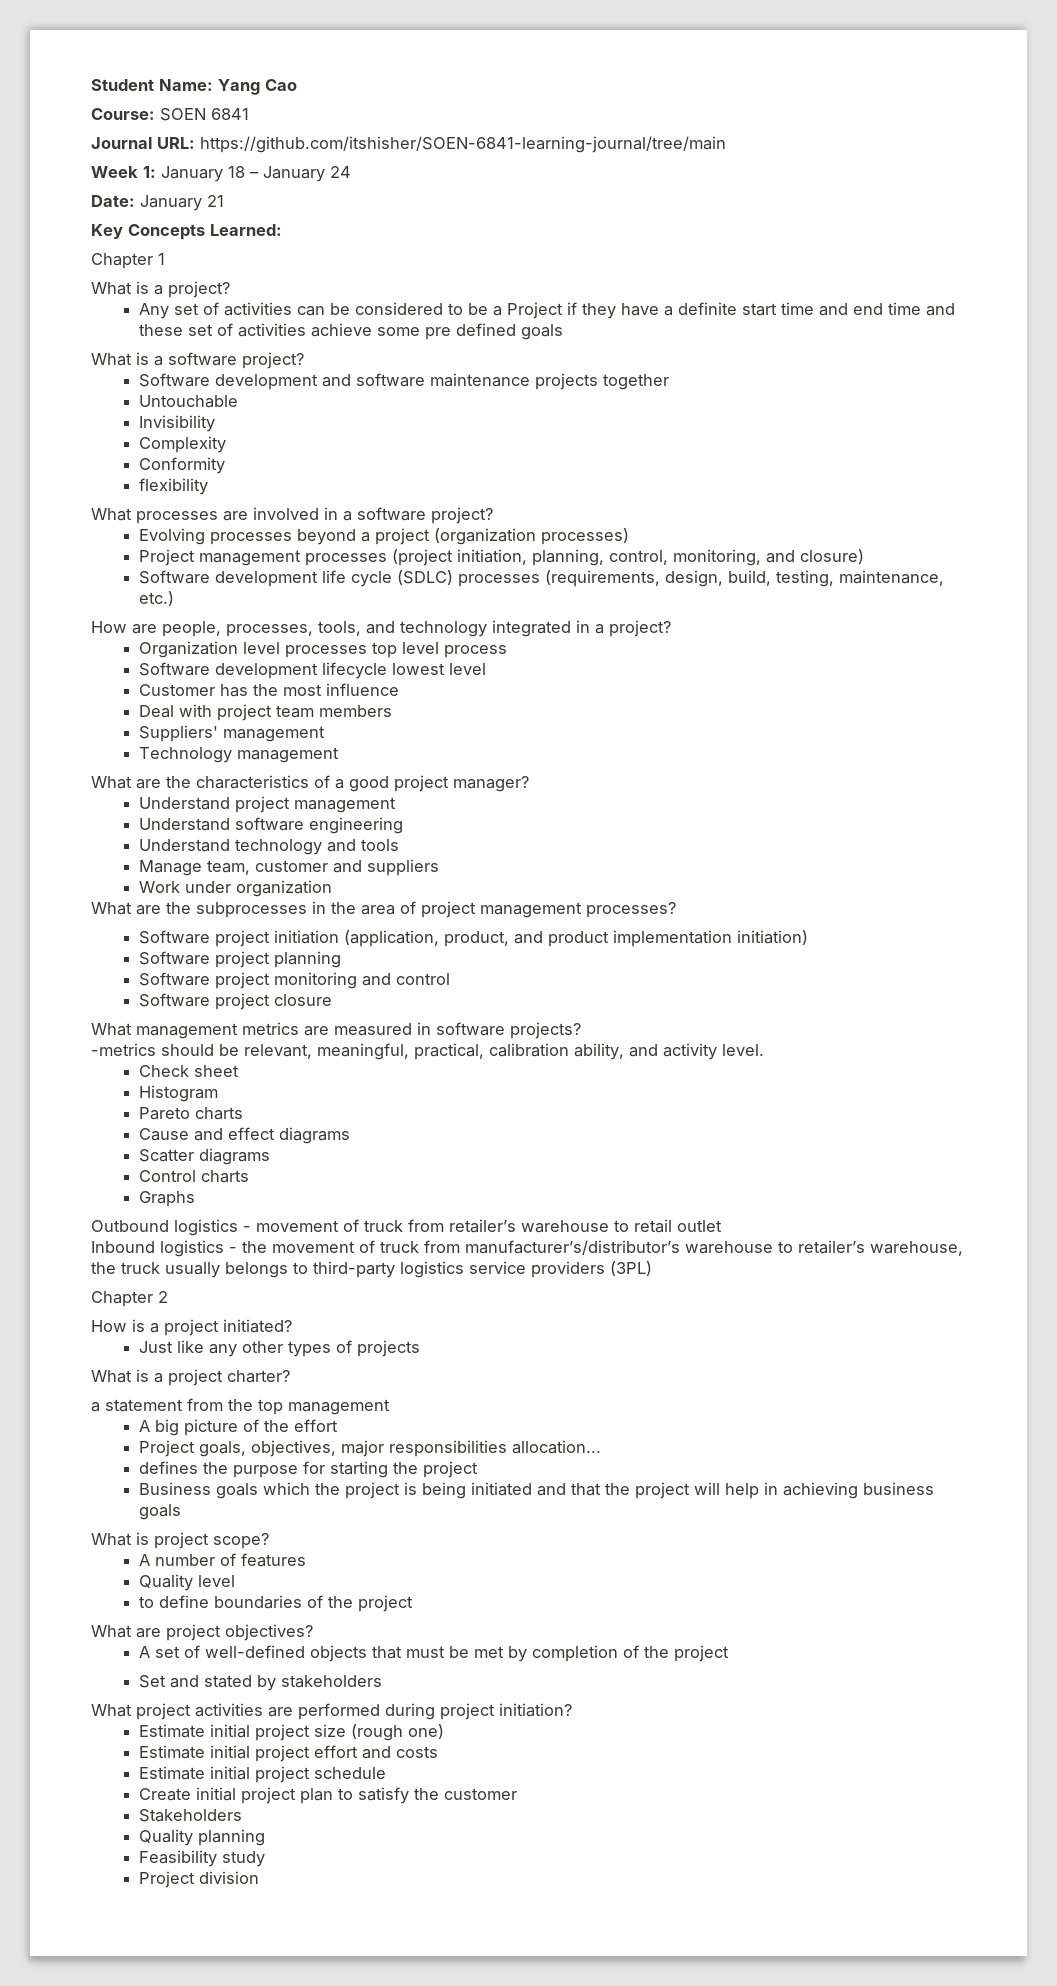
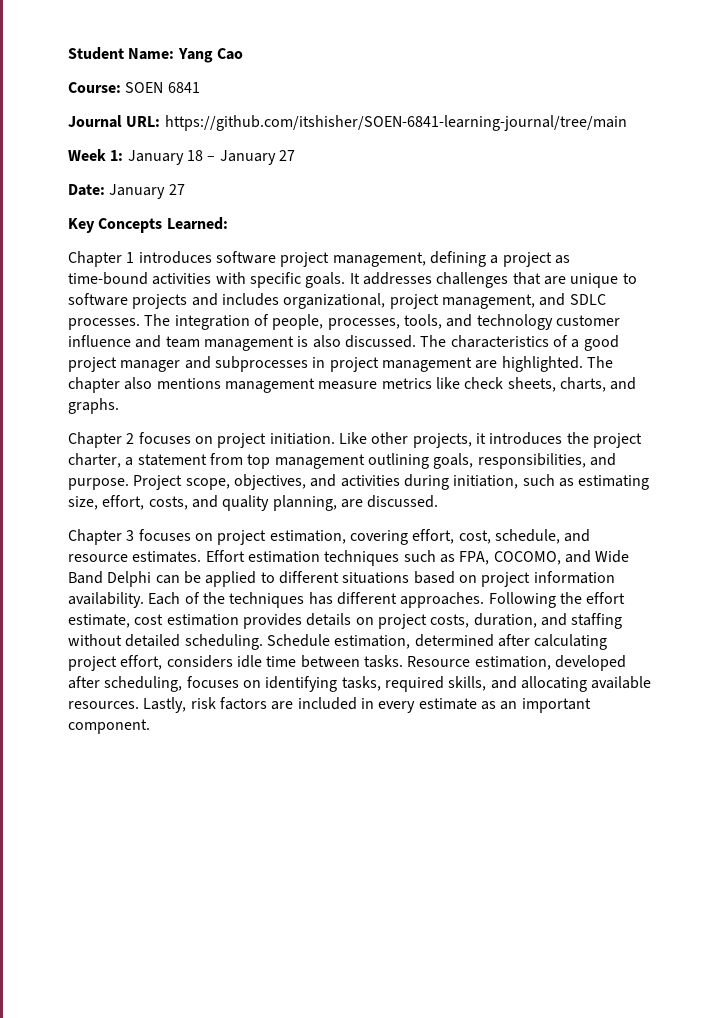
- Week 1: January 18 – January 24
+ Week 1: January 18 – January 27
- Date: January 21
+ Date: January 27
- Chapter 1
- What is a project?
- Any set of activities can be considered to be a Project if they have a definite start time and end time and these set of activities achieve some pre defined goals
- What is a software project?
- Software development and software maintenance projects together
- Untouchable
- Invisibility
- Complexity
- Conformity
- flexibility
- What processes are involved in a software project?
- Evolving processes beyond a project (organization processes)
- Project management processes (project initiation, planning, control, monitoring, and closure)
- Software development life cycle (SDLC) processes (requirements, design, build, testing, maintenance, etc.)
- How are people, processes, tools, and technology integrated in a project?
- Organization level processes top level process
- Software development lifecycle lowest level
- Customer has the most influence
- Deal with project team members
- Suppliers' management
- Technology management
- What are the characteristics of a good project manager?
- Understand project management
- Understand software engineering
- Understand technology and tools
- Manage team, customer and suppliers
- Work under organization
- What are the subprocesses in the area of project management processes?
- Software project initiation (application, product, and product implementation initiation)
- Software project planning
- Software project monitoring and control
- Software project closure
- What management metrics are measured in software projects?
- -metrics should be relevant, meaningful, practical, calibration ability, and activity level.
- Check sheet
- Histogram
- Pareto charts
- Cause and effect diagrams
- Scatter diagrams
- Control charts
- Graphs
- Outbound logistics - movement of truck from retailer’s warehouse to retail outlet
- Inbound logistics - the movement of truck from manufacturer’s/distributor’s warehouse to retailer’s warehouse, the truck usually belongs to third-party logistics service providers (3PL)
- Chapter 2
- How is a project initiated?
- Just like any other types of projects
- What is a project charter?
- a statement from the top management
- A big picture of the effort
- Project goals, objectives, major responsibilities allocation...
- defines the purpose for starting the project
- Business goals which the project is being initiated and that the project will help in achieving business goals
- What is project scope?
- A number of features
- Quality level
- to define boundaries of the project
- What are project objectives?
- A set of well-defined objects that must be met by completion of the project
- Set and stated by stakeholders
- What project activities are performed during project initiation?
- Estimate initial project size (rough one)
- Estimate initial project effort and costs
- Estimate initial project schedule
- Create initial project plan to satisfy the customer
- Stakeholders
- Quality planning
- Feasibility study
- Project division
+ Chapter 1 introduces software project management, defining a project as time-bound activities with specific goals. It addresses challenges that are unique to software projects and includes organizational, project management, and SDLC processes. The integration of people, processes, tools, and technology customer influence and team management is also discussed. The characteristics of a good project manager and subprocesses in project management are highlighted. The chapter also mentions management measure metrics like check sheets, charts, and graphs.
+ Chapter 2 focuses on project initiation. Like other projects, it introduces the project charter, a statement from top management outlining goals, responsibilities, and purpose. Project scope, objectives, and activities during initiation, such as estimating size, effort, costs, and quality planning, are discussed.
+ Chapter 3 focuses on project estimation, covering effort, cost, schedule, and resource estimates. Effort estimation techniques such as FPA, COCOMO, and Wide Band Delphi can be applied to different situations based on project information availability. Each of the techniques has different approaches. Following the effort estimate, cost estimation provides details on project costs, duration, and staffing without detailed scheduling. Schedule estimation, determined after calculating project effort, considers idle time between tasks. Resource estimation, developed after scheduling, focuses on identifying tasks, required skills, and allocating available resources. Lastly, risk factors are included in every estimate as an important component.

